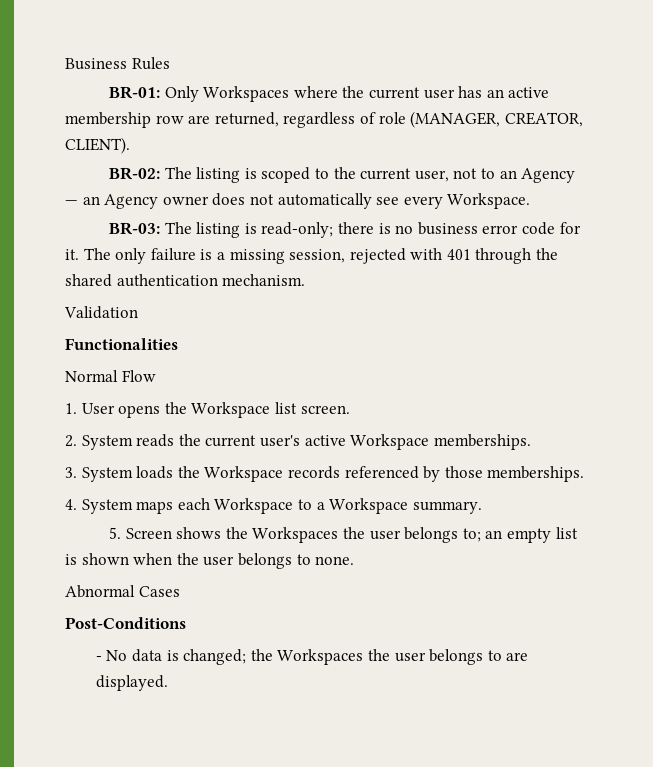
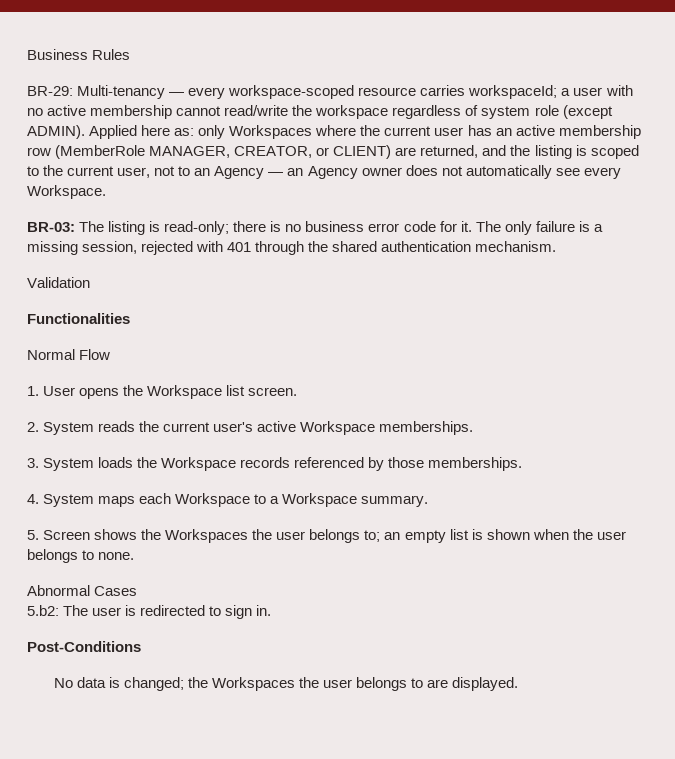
- BR-01: Only Workspaces where the current user has an active membership row are returned, regardless of role (MANAGER, CREATOR, CLIENT).
- BR-02: The listing is scoped to the current user, not to an Agency — an Agency owner does not automatically see every Workspace.
+ BR-29: Multi-tenancy — every workspace-scoped resource carries workspaceId; a user with no active membership cannot read/write the workspace regardless of system role (except ADMIN). Applied here as: only Workspaces where the current user has an active membership row (MemberRole MANAGER, CREATOR, or CLIENT) are returned, and the listing is scoped to the current user, not to an Agency — an Agency owner does not automatically see every Workspace.
+ 5.b2: The user is redirected to sign in.
- - No data is changed; the Workspaces the user belongs to are displayed.
+ No data is changed; the Workspaces the user belongs to are displayed.

